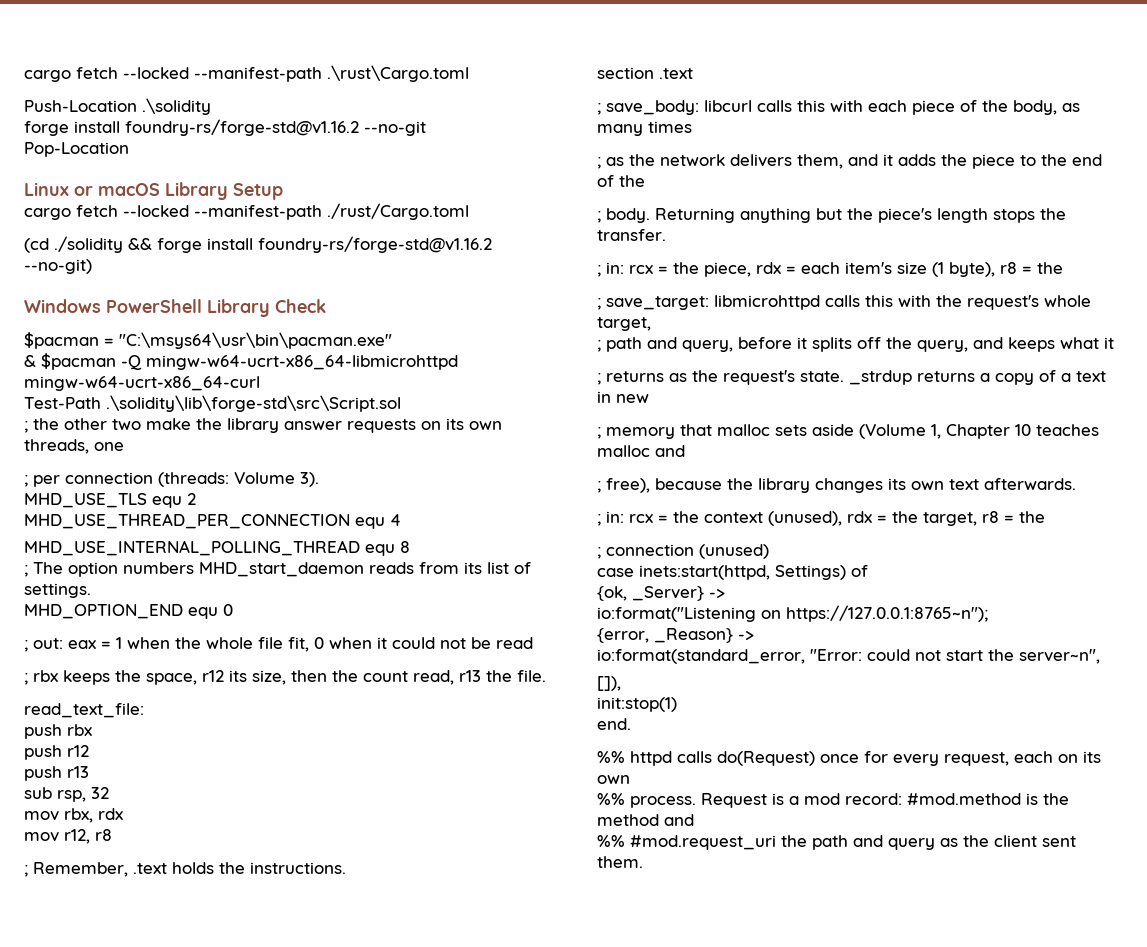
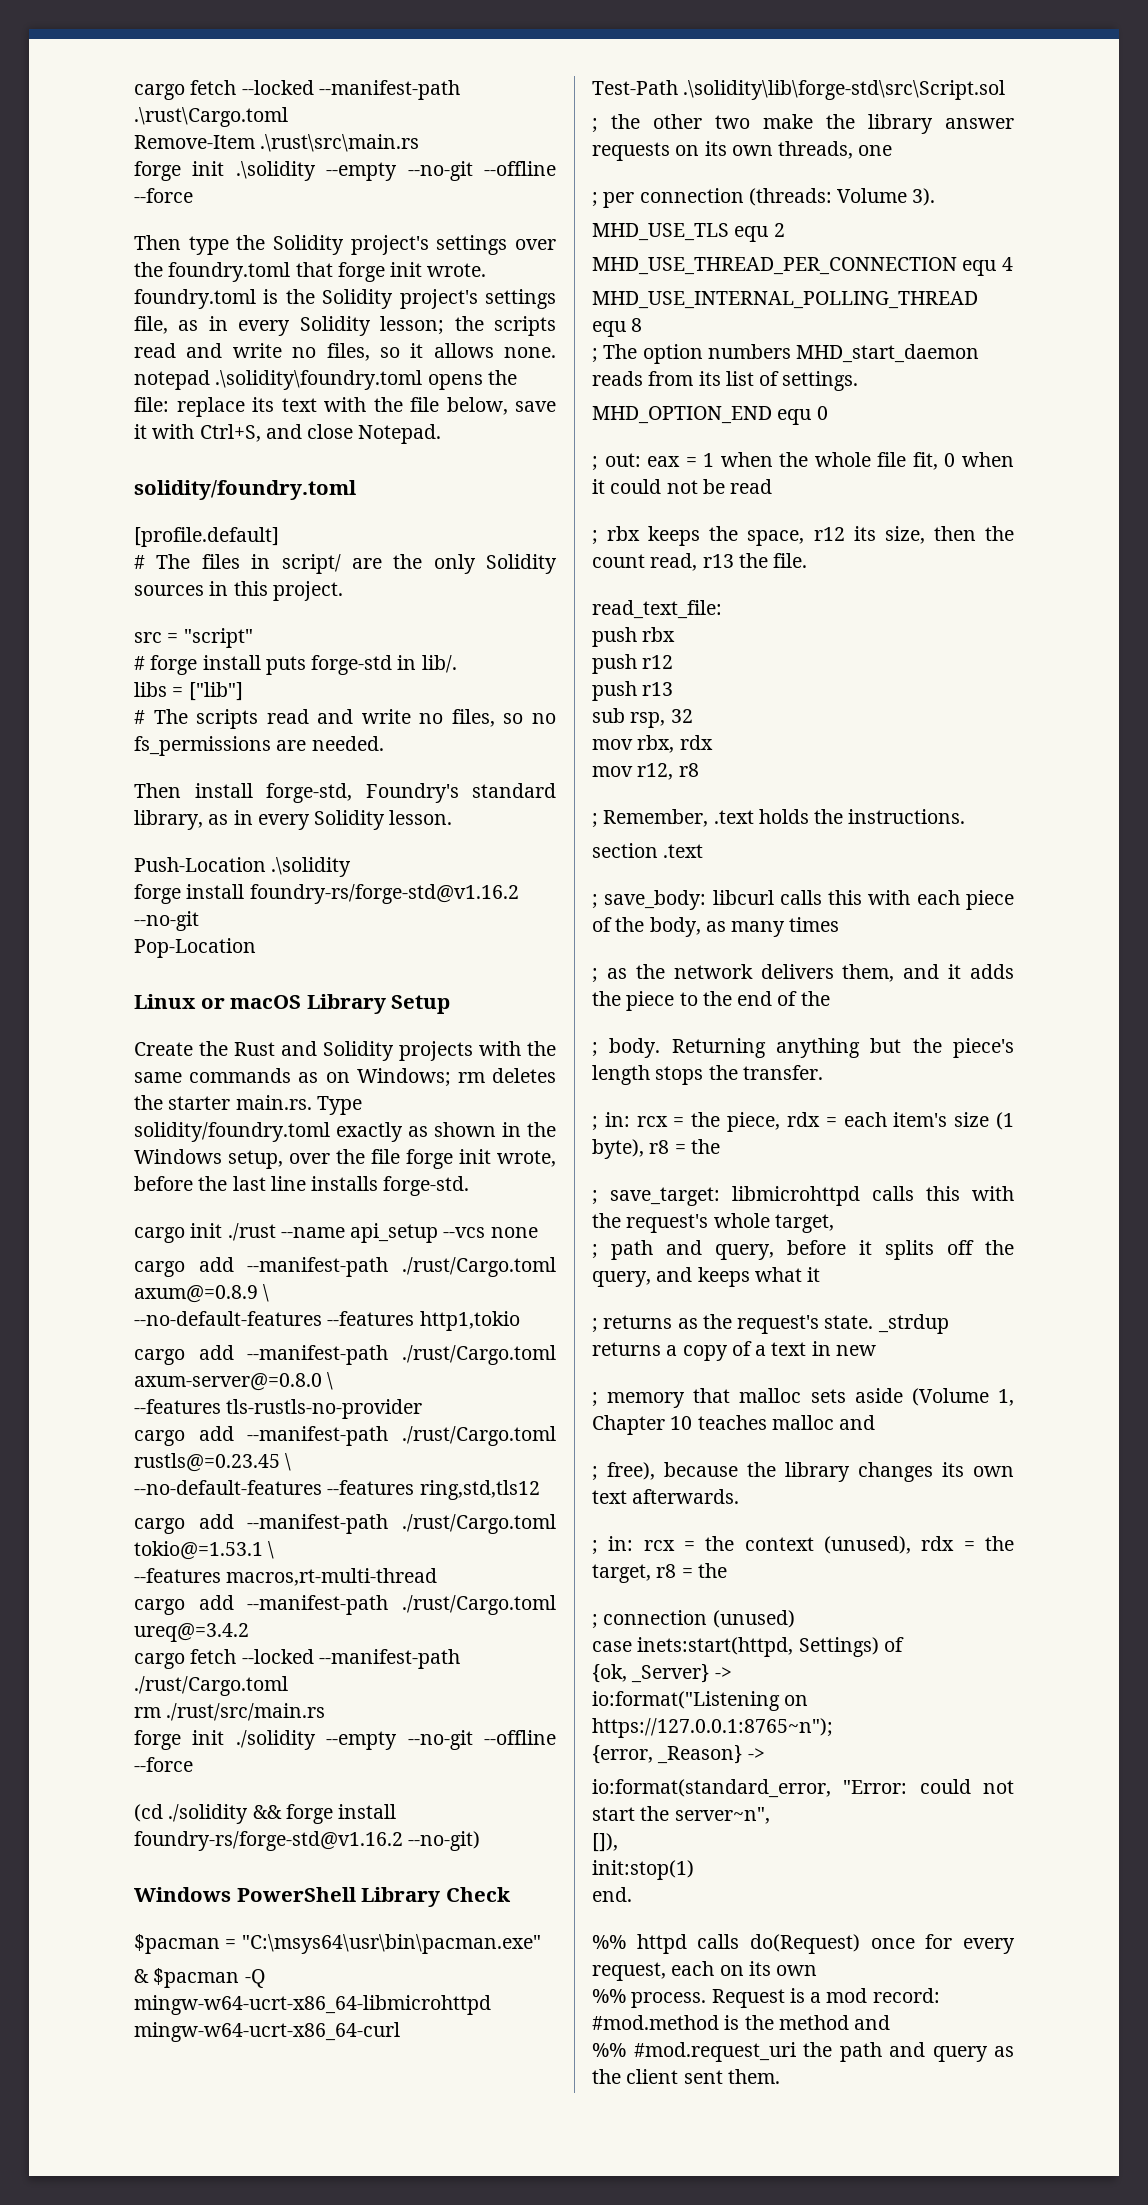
+ Remove-Item .\rust\src\main.rs
+ forge init .\solidity --empty --no-git --offline --force
+ Then type the Solidity project's settings over the foundry.toml that forge init wrote. foundry.toml is the Solidity project's settings file, as in every Solidity lesson; the scripts read and write no files, so it allows none. notepad .\solidity\foundry.toml opens the file: replace its text with the file below, save it with Ctrl+S, and close Notepad.
+ solidity/foundry.toml
+ [profile.default]
+ # The files in script/ are the only Solidity sources in this project.
+ src = "script"
+ # forge install puts forge-std in lib/.
+ libs = ["lib"]
+ # The scripts read and write no files, so no fs_permissions are needed.
+ Then install forge-std, Foundry's standard library, as in every Solidity lesson.
+ Create the Rust and Solidity projects with the same commands as on Windows; rm deletes the starter main.rs. Type solidity/foundry.toml exactly as shown in the Windows setup, over the file forge init wrote, before the last line installs forge-std.
+ cargo init ./rust --name api_setup --vcs none
+ cargo add --manifest-path ./rust/Cargo.toml axum@=0.8.9 \
+ --no-default-features --features http1,tokio
+ cargo add --manifest-path ./rust/Cargo.toml axum-server@=0.8.0 \
+ --features tls-rustls-no-provider
+ cargo add --manifest-path ./rust/Cargo.toml rustls@=0.23.45 \
+ --no-default-features --features ring,std,tls12
+ cargo add --manifest-path ./rust/Cargo.toml tokio@=1.53.1 \
+ --features macros,rt-multi-thread
+ cargo add --manifest-path ./rust/Cargo.toml ureq@=3.4.2
+ rm ./rust/src/main.rs
+ forge init ./solidity --empty --no-git --offline --force

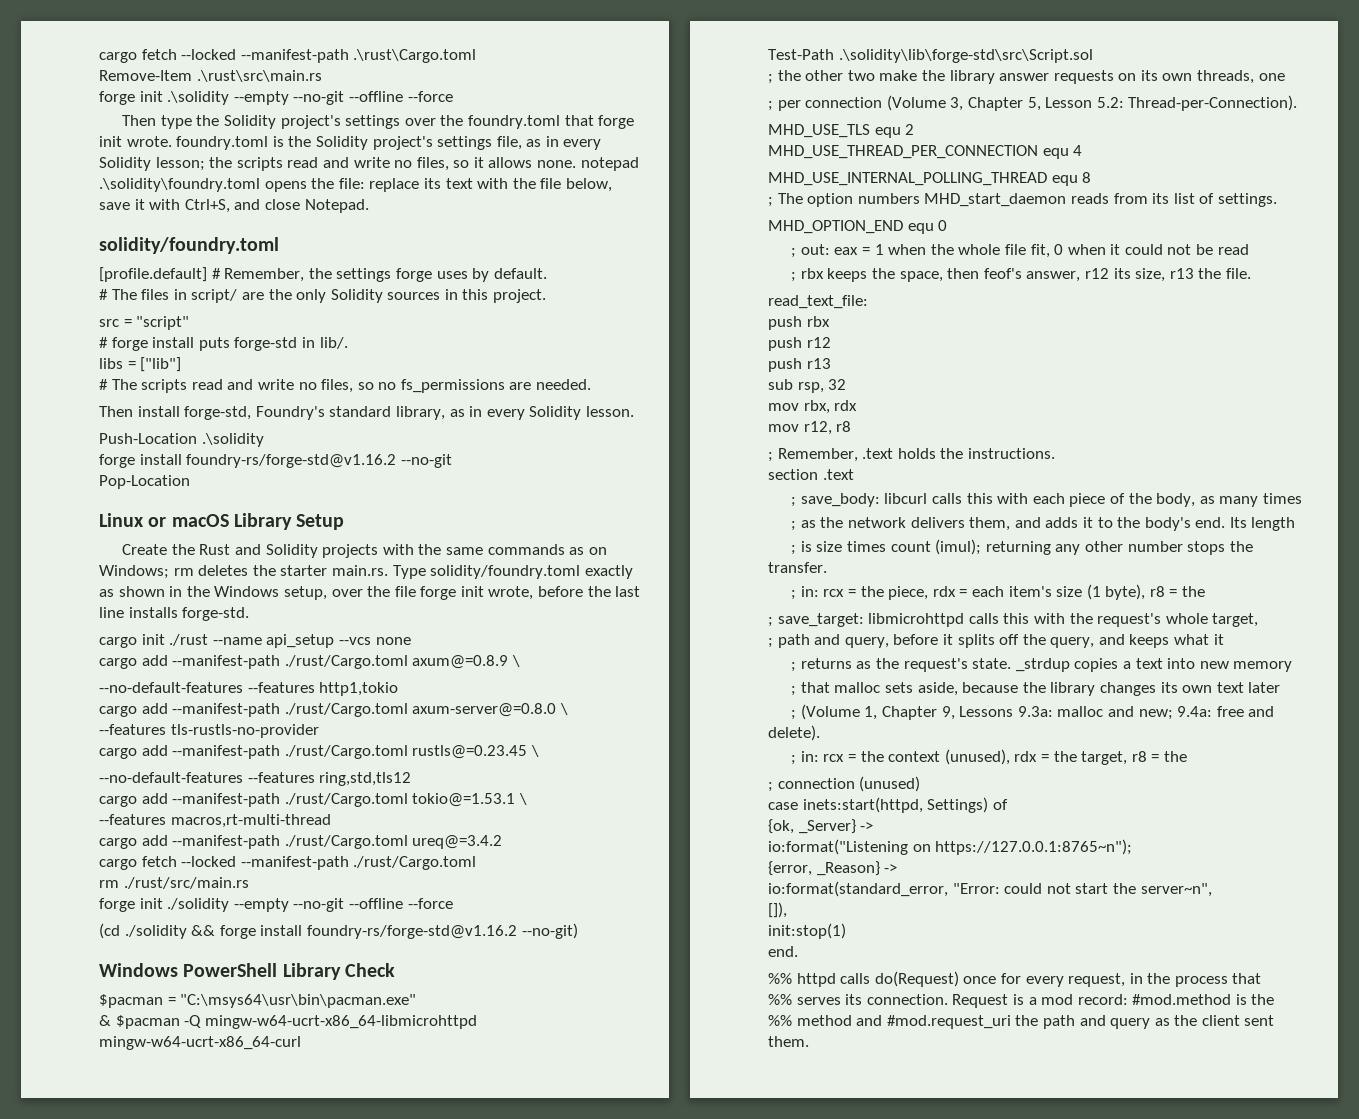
- [profile.default]
+ [profile.default] # Remember, the settings forge uses by default.
- ; per connection (threads: Volume 3).
+ ; per connection (Volume 3, Chapter 5, Lesson 5.2: Thread-per-Connection).
- ; rbx keeps the space, r12 its size, then the count read, r13 the file.
+ ; rbx keeps the space, then feof's answer, r12 its size, r13 the file.
- ; as the network delivers them, and it adds the piece to the end of the
- ; body. Returning anything but the piece's length stops the transfer.
+ ; as the network delivers them, and adds it to the body's end. Its length
+ ; is size times count (imul); returning any other number stops the transfer.
- _strdup returns a copy of a text in new
- ; memory that malloc sets aside (Volume 1, Chapter 10 teaches malloc and
- ; free), because the library changes its own text afterwards.
+ _strdup copies a text into new memory
+ ; that malloc sets aside, because the library changes its own text later
+ ; (Volume 1, Chapter 9, Lessons 9.3a: malloc and new; 9.4a: free and delete).
- %% httpd calls do(Request) once for every request, each on its own
- %% process.
+ %% httpd calls do(Request) once for every request, in the process that
+ %% serves its connection.
- Request is a mod record: #mod.method is the method and
- %% #mod.request_uri the path and query as the client sent them.
+ Request is a mod record: #mod.method is the
+ %% method and #mod.request_uri the path and query as the client sent them.

